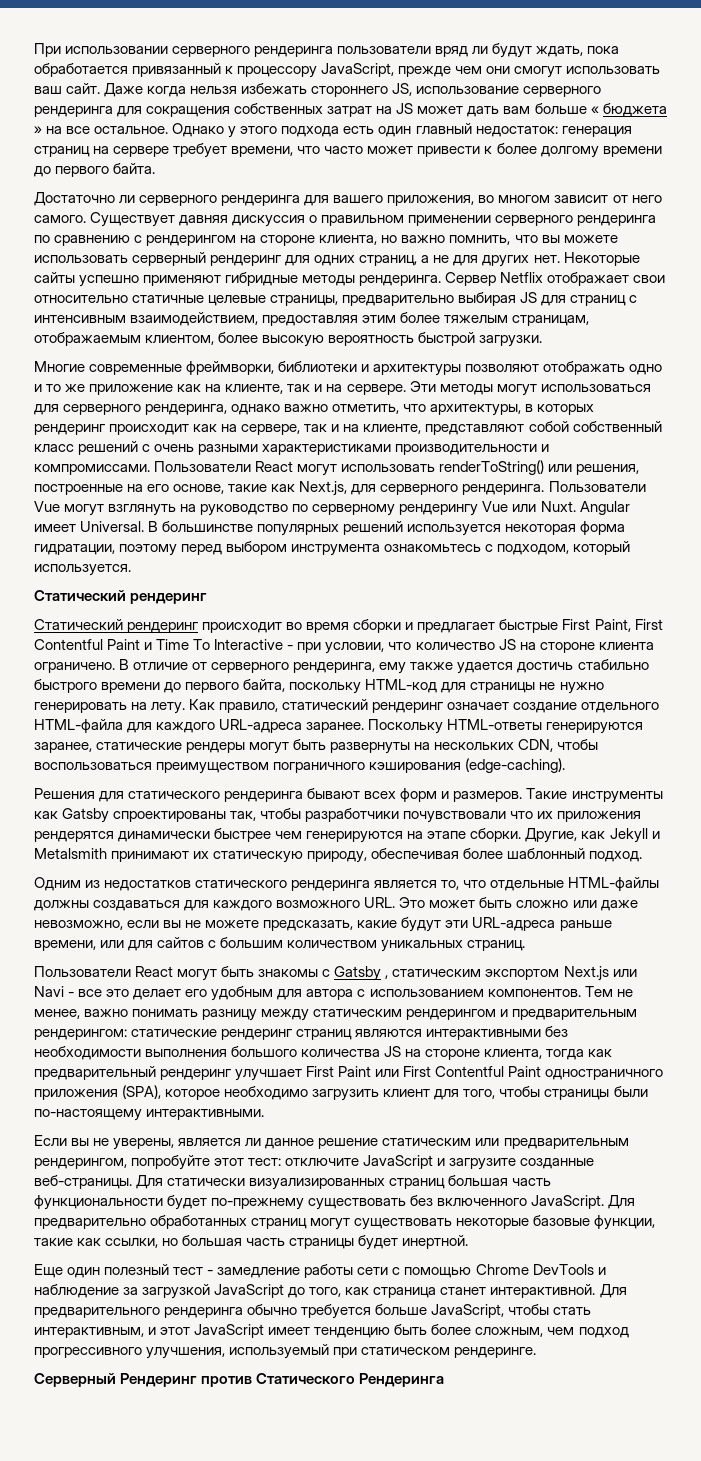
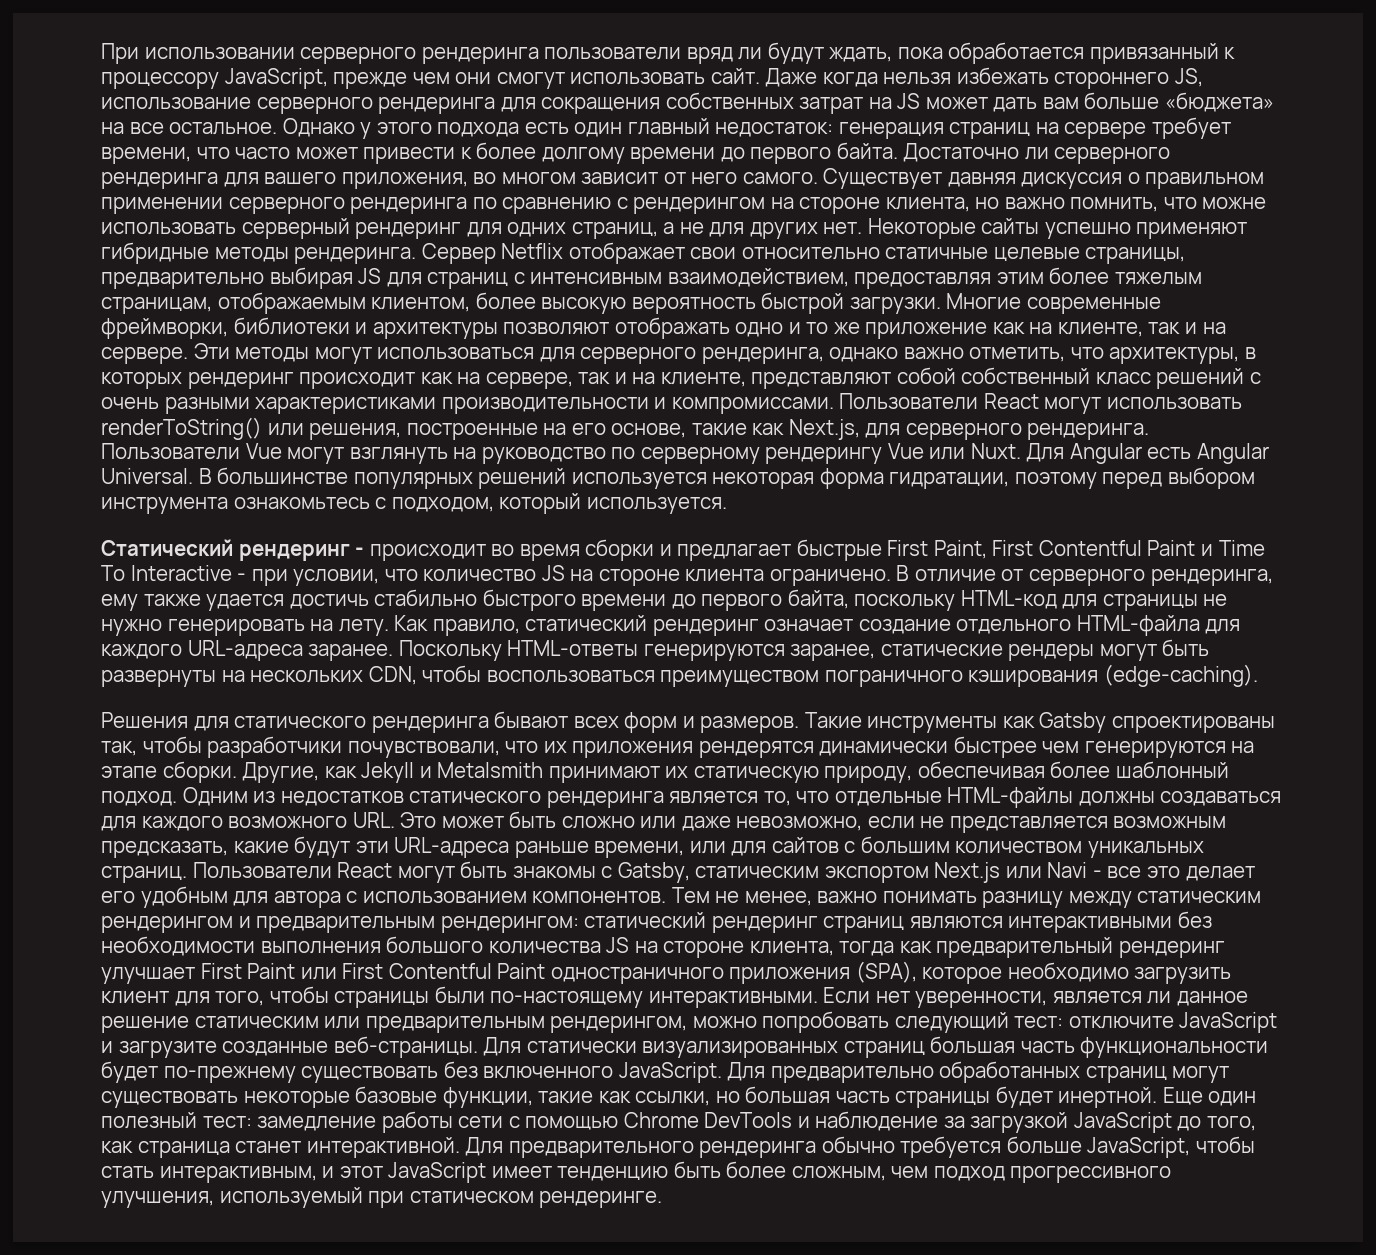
- При использовании серверного рендеринга пользователи вряд ли будут ждать, пока обработается привязанный к процессору JavaScript, прежде чем они смогут использовать ваш сайт.
+ При использовании серверного рендеринга пользователи вряд ли будут ждать, пока обработается привязанный к процессору JavaScript, прежде чем они смогут использовать сайт.
- Даже когда нельзя избежать стороннего JS, использование серверного рендеринга для сокращения собственных затрат на JS может дать вам больше « бюджета » на все остальное.
+ Даже когда нельзя избежать стороннего JS, использование серверного рендеринга для сокращения собственных затрат на JS может дать вам больше «бюджета» на все остальное.
- Однако у этого подхода есть один главный недостаток: генерация страниц на сервере требует времени, что часто может привести к более долгому времени до первого байта.
- Достаточно ли серверного рендеринга для вашего приложения, во многом зависит от него самого.
+ Однако у этого подхода есть один главный недостаток: генерация страниц на сервере требует времени, что часто может привести к более долгому времени до первого байта. Достаточно ли серверного рендеринга для вашего приложения, во многом зависит от него самого.
- Существует давняя дискуссия о правильном применении серверного рендеринга по сравнению с рендерингом на стороне клиента, но важно помнить, что вы можете использовать серверный рендеринг для одних страниц, а не для других нет.
+ Существует давняя дискуссия о правильном применении серверного рендеринга по сравнению с рендерингом на стороне клиента, но важно помнить, что можне использовать серверный рендеринг для одних страниц, а не для других нет.
- Сервер Netflix отображает свои относительно статичные целевые страницы, предварительно выбирая JS для страниц с интенсивным взаимодействием, предоставляя этим более тяжелым страницам, отображаемым клиентом, более высокую вероятность быстрой загрузки.
- Многие современные фреймворки, библиотеки и архитектуры позволяют отображать одно и то же приложение как на клиенте, так и на сервере.
+ Сервер Netflix отображает свои относительно статичные целевые страницы, предварительно выбирая JS для страниц с интенсивным взаимодействием, предоставляя этим более тяжелым страницам, отображаемым клиентом, более высокую вероятность быстрой загрузки. Многие современные фреймворки, библиотеки и архитектуры позволяют отображать одно и то же приложение как на клиенте, так и на сервере.
- Angular имеет Universal.
+ Для Angular есть Angular Universal.
  В большинстве популярных решений используется некоторая форма гидратации, поэтому перед выбором инструмента ознакомьтесь с подходом, который используется.
- Статический рендеринг
- Статический рендеринг происходит во время сборки и предлагает быстрые First Paint, First Contentful Paint и Time To Interactive - при условии, что количество JS на стороне клиента ограничено.
+ Статический рендеринг - происходит во время сборки и предлагает быстрые First Paint, First Contentful Paint и Time To Interactive - при условии, что количество JS на стороне клиента ограничено.
- Такие инструменты как Gatsby спроектированы так, чтобы разработчики почувствовали что их приложения рендерятся динамически быстрее чем генерируются на этапе сборки.
+ Такие инструменты как Gatsby спроектированы так, чтобы разработчики почувствовали, что их приложения рендерятся динамически быстрее чем генерируются на этапе сборки.
- Другие, как Jekyll и Metalsmith принимают их статическую природу, обеспечивая более шаблонный подход.
- Одним из недостатков статического рендеринга является то, что отдельные HTML-файлы должны создаваться для каждого возможного URL. Это может быть сложно или даже невозможно, если вы не можете предсказать, какие будут эти URL-адреса раньше времени, или для сайтов с большим количеством уникальных страниц.
- Пользователи React могут быть знакомы с Gatsby , статическим экспортом Next.js или Navi - все это делает его удобным для автора с использованием компонентов.
+ Другие, как Jekyll и Metalsmith принимают их статическую природу, обеспечивая более шаблонный подход. Одним из недостатков статического рендеринга является то, что отдельные HTML-файлы должны создаваться для каждого возможного URL. Это может быть сложно или даже невозможно, если не представляется возможным предсказать, какие будут эти URL-адреса раньше времени, или для сайтов с большим количеством уникальных страниц. Пользователи React могут быть знакомы с Gatsby, статическим экспортом Next.js или Navi - все это делает его удобным для автора с использованием компонентов.
- статические рендеринг страниц являются интерактивными без необходимости выполнения большого количества JS на стороне клиента, тогда как предварительный рендеринг улучшает First Paint или First Contentful Paint одностраничного приложения (SPA), которое необходимо загрузить клиент для того, чтобы страницы были по-настоящему интерактивными.
- Если вы не уверены, является ли данное решение статическим или предварительным рендерингом, попробуйте этот тест:
+ статический рендеринг страниц являются интерактивными без необходимости выполнения большого количества JS на стороне клиента, тогда как предварительный рендеринг улучшает First Paint или First Contentful Paint одностраничного приложения (SPA), которое необходимо загрузить клиент для того, чтобы страницы были по-настоящему интерактивными. Если нет уверенности, является ли данное решение статическим или предварительным рендерингом, можно попробовать следующий тест:
- Для предварительно обработанных страниц могут существовать некоторые базовые функции, такие как ссылки, но большая часть страницы будет инертной.
- Еще один полезный тест - замедление работы сети с помощью Chrome DevTools и наблюдение за загрузкой JavaScript до того, как страница станет интерактивной.
+ Для предварительно обработанных страниц могут существовать некоторые базовые функции, такие как ссылки, но большая часть страницы будет инертной. Еще один полезный тест: замедление работы сети с помощью Chrome DevTools и наблюдение за загрузкой JavaScript до того, как страница станет интерактивной.
- Серверный Рендеринг против Статического Рендеринга

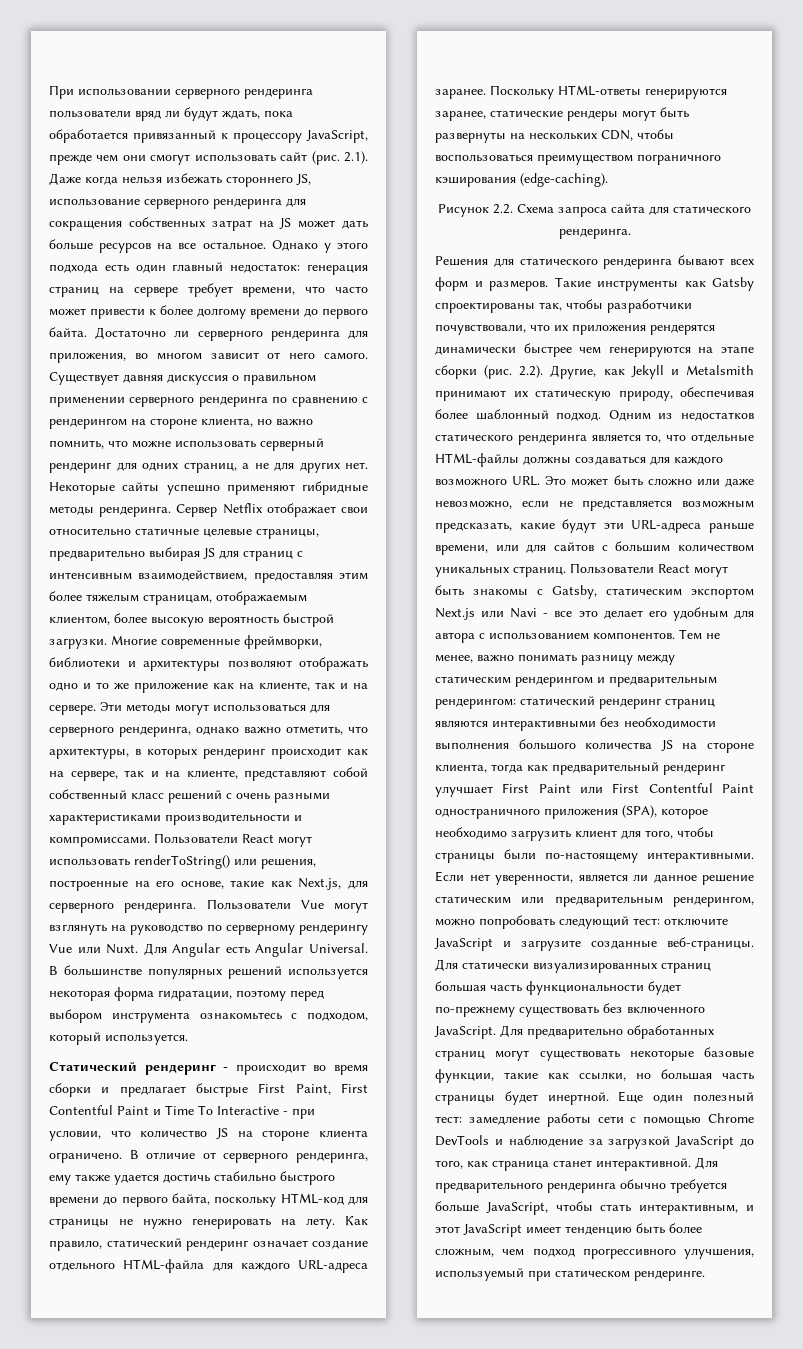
- При использовании серверного рендеринга пользователи вряд ли будут ждать, пока обработается привязанный к процессору JavaScript, прежде чем они смогут использовать сайт. Даже когда нельзя избежать стороннего JS, использование серверного рендеринга для сокращения собственных затрат на JS может дать вам больше «бюджета» на все остальное.
+ При использовании серверного рендеринга пользователи вряд ли будут ждать, пока обработается привязанный к процессору JavaScript, прежде чем они смогут использовать сайт (рис. 2.1). Даже когда нельзя избежать стороннего JS, использование серверного рендеринга для сокращения собственных затрат на JS может дать больше ресурсов на все остальное.
- Достаточно ли серверного рендеринга для вашего приложения, во многом зависит от него самого.
+ Достаточно ли серверного рендеринга для приложения, во многом зависит от него самого.
+ Рисунок 2.2. Схема запроса сайта для статического рендеринга.
- Такие инструменты как Gatsby спроектированы так, чтобы разработчики почувствовали, что их приложения рендерятся динамически быстрее чем генерируются на этапе сборки. Другие, как Jekyll и Metalsmith принимают их статическую природу, обеспечивая более шаблонный подход.
+ Такие инструменты как Gatsby спроектированы так, чтобы разработчики почувствовали, что их приложения рендерятся динамически быстрее чем генерируются на этапе сборки (рис. 2.2). Другие, как Jekyll и Metalsmith принимают их статическую природу, обеспечивая более шаблонный подход.

